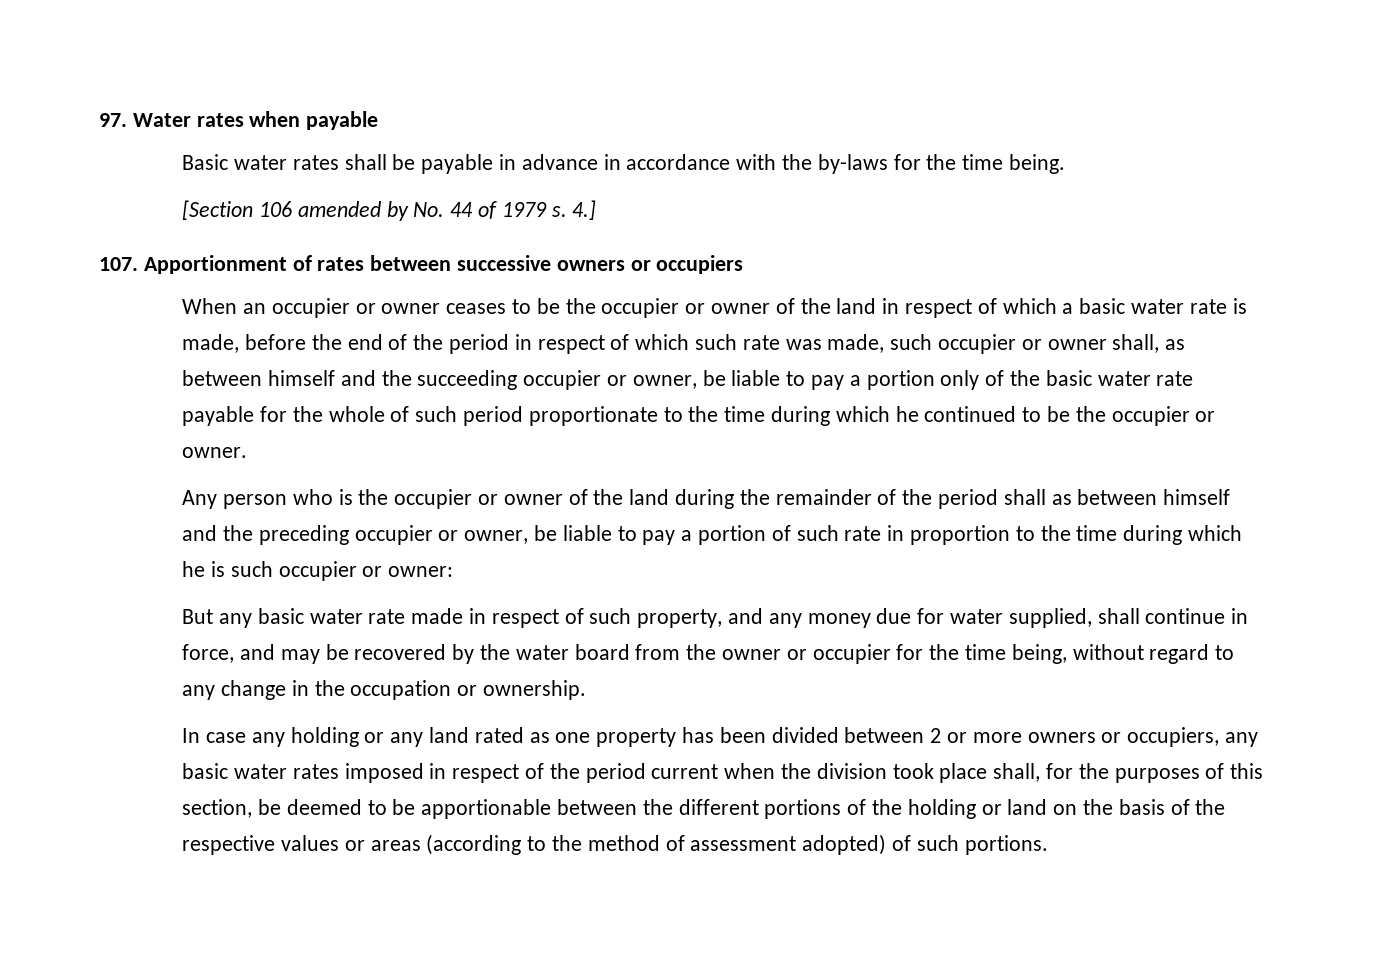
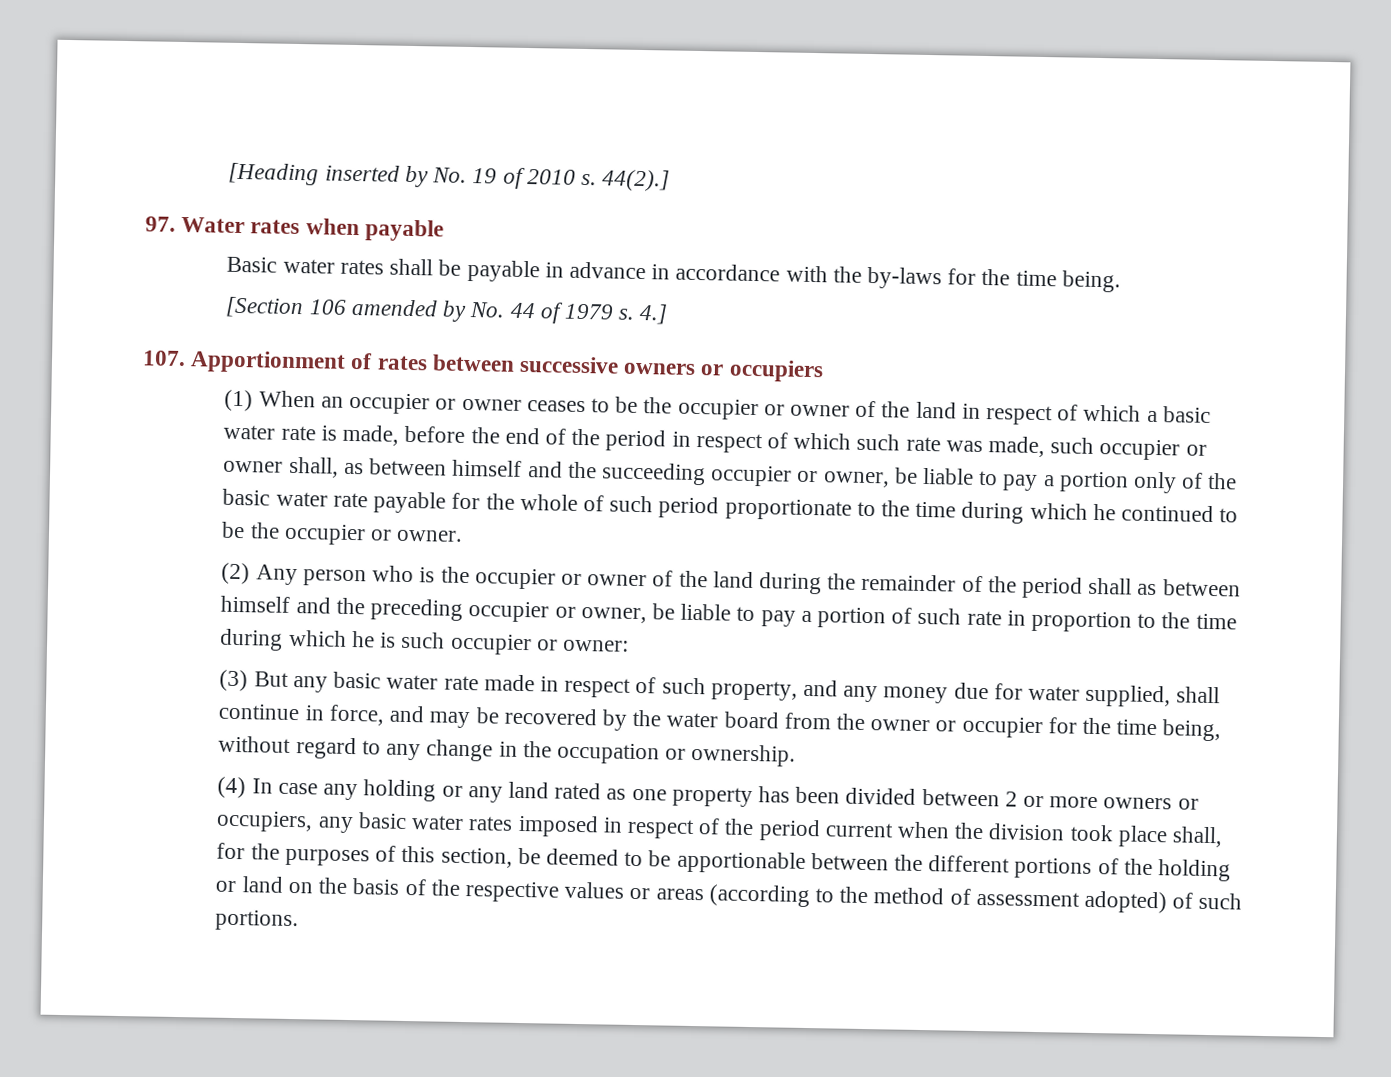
+ [Heading inserted by No. 19 of 2010 s. 44(2).]
- When an occupier or owner ceases to be the occupier or owner of the land in respect of which a basic water rate is made, before the end of the period in respect of which such rate was made, such occupier or owner shall, as between himself and the succeeding occupier or owner, be liable to pay a portion only of the basic water rate payable for the whole of such period proportionate to the time during which he continued to be the occupier or owner.
+ (1) When an occupier or owner ceases to be the occupier or owner of the land in respect of which a basic water rate is made, before the end of the period in respect of which such rate was made, such occupier or owner shall, as between himself and the succeeding occupier or owner, be liable to pay a portion only of the basic water rate payable for the whole of such period proportionate to the time during which he continued to be the occupier or owner.
- Any person who is the occupier or owner of the land during the remainder of the period shall as between himself and the preceding occupier or owner, be liable to pay a portion of such rate in proportion to the time during which he is such occupier or owner:
+ (2) Any person who is the occupier or owner of the land during the remainder of the period shall as between himself and the preceding occupier or owner, be liable to pay a portion of such rate in proportion to the time during which he is such occupier or owner:
- But any basic water rate made in respect of such property, and any money due for water supplied, shall continue in force, and may be recovered by the water board from the owner or occupier for the time being, without regard to any change in the occupation or ownership.
+ (3) But any basic water rate made in respect of such property, and any money due for water supplied, shall continue in force, and may be recovered by the water board from the owner or occupier for the time being, without regard to any change in the occupation or ownership.
- In case any holding or any land rated as one property has been divided between 2 or more owners or occupiers, any basic water rates imposed in respect of the period current when the division took place shall, for the purposes of this section, be deemed to be apportionable between the different portions of the holding or land on the basis of the respective values or areas (according to the method of assessment adopted) of such portions.
+ (4) In case any holding or any land rated as one property has been divided between 2 or more owners or occupiers, any basic water rates imposed in respect of the period current when the division took place shall, for the purposes of this section, be deemed to be apportionable between the different portions of the holding or land on the basis of the respective values or areas (according to the method of assessment adopted) of such portions.

